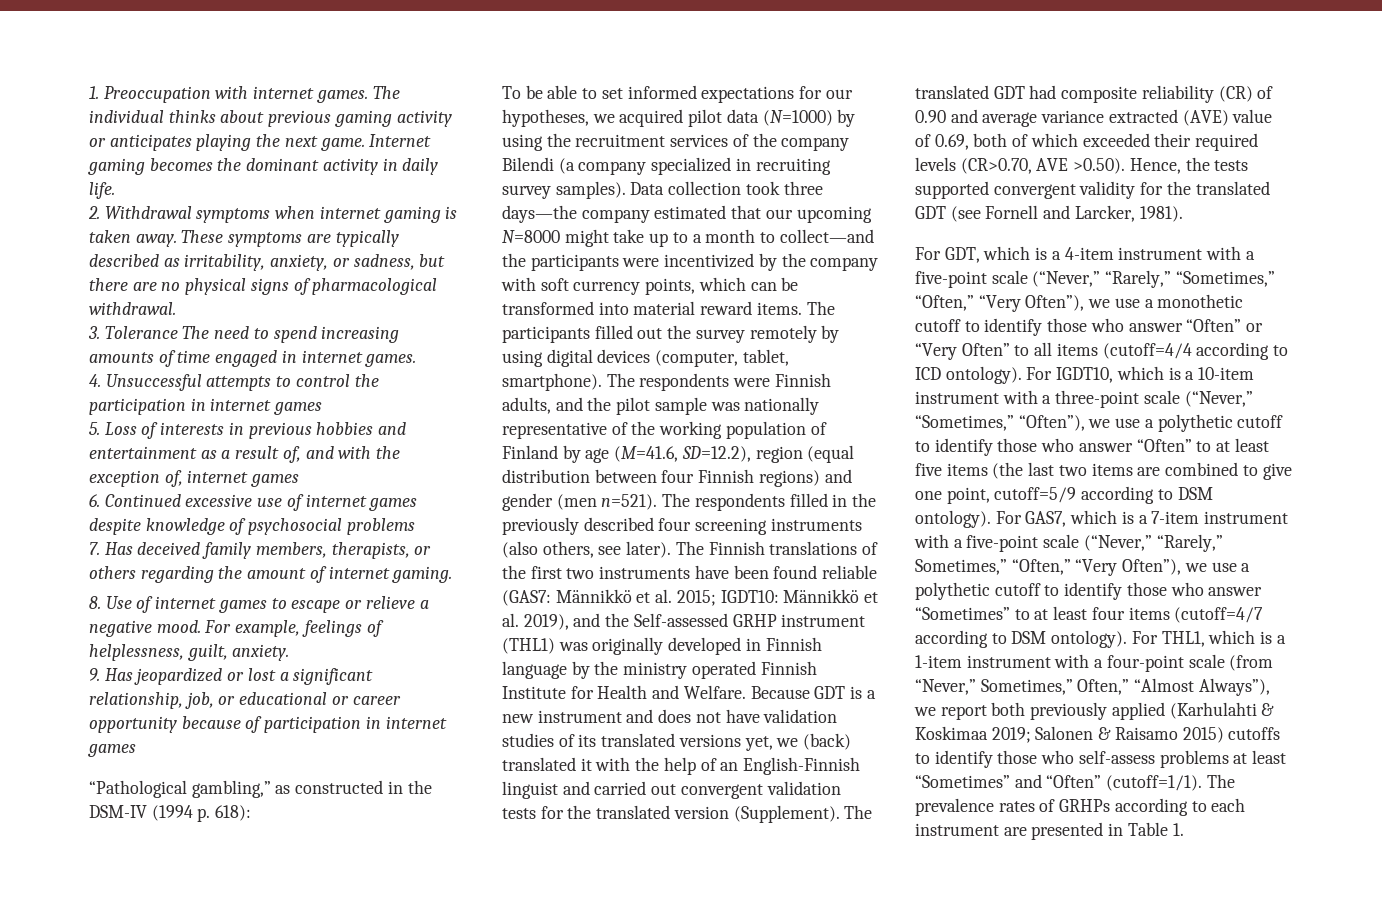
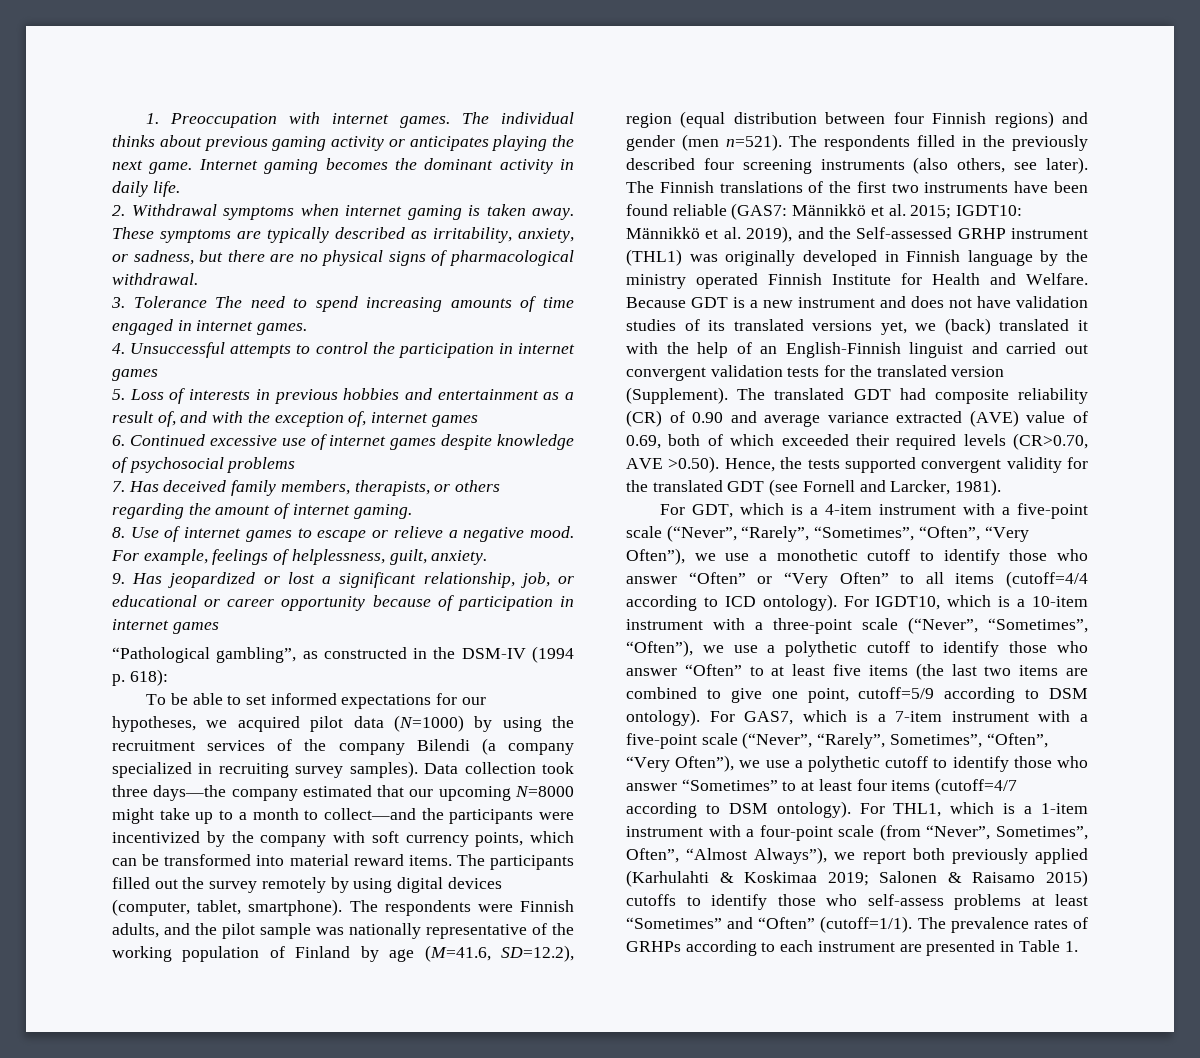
- “Pathological gambling,” as constructed in the DSM-IV (1994 p. 618):
+ “Pathological gambling”, as constructed in the DSM-IV (1994 p. 618):
- For GDT, which is a 4-item instrument with a five-point scale (“Never,” “Rarely,” “Sometimes,” “Often,” “Very Often”), we use a monothetic cutoff to identify those who answer “Often” or “Very Often” to all items (cutoff=4/4 according to ICD ontology).
+ For GDT, which is a 4-item instrument with a five-point scale (“Never”, “Rarely”, “Sometimes”, “Often”, “Very Often”), we use a monothetic cutoff to identify those who answer “Often” or “Very Often” to all items (cutoff=4/4 according to ICD ontology).
- For IGDT10, which is a 10-item instrument with a three-point scale (“Never,” “Sometimes,” “Often”), we use a polythetic cutoff to identify those who answer “Often” to at least five items (the last two items are combined to give one point, cutoff=5/9 according to DSM ontology).
+ For IGDT10, which is a 10-item instrument with a three-point scale (“Never”, “Sometimes”, “Often”), we use a polythetic cutoff to identify those who answer “Often” to at least five items (the last two items are combined to give one point, cutoff=5/9 according to DSM ontology).
- For GAS7, which is a 7-item instrument with a five-point scale (“Never,” “Rarely,” Sometimes,” “Often,” “Very Often”), we use a polythetic cutoff to identify those who answer “Sometimes” to at least four items (cutoff=4/7 according to DSM ontology).
+ For GAS7, which is a 7-item instrument with a five-point scale (“Never”, “Rarely”, Sometimes”, “Often”, “Very Often”), we use a polythetic cutoff to identify those who answer “Sometimes” to at least four items (cutoff=4/7 according to DSM ontology).
- For THL1, which is a 1-item instrument with a four-point scale (from “Never,” Sometimes,” Often,” “Almost Always”), we report both previously applied (Karhulahti & Koskimaa 2019; Salonen & Raisamo 2015) cutoffs to identify those who self-assess problems at least “Sometimes” and “Often” (cutoff=1/1).
+ For THL1, which is a 1-item instrument with a four-point scale (from “Never”, Sometimes”, Often”, “Almost Always”), we report both previously applied (Karhulahti & Koskimaa 2019; Salonen & Raisamo 2015) cutoffs to identify those who self-assess problems at least “Sometimes” and “Often” (cutoff=1/1).

